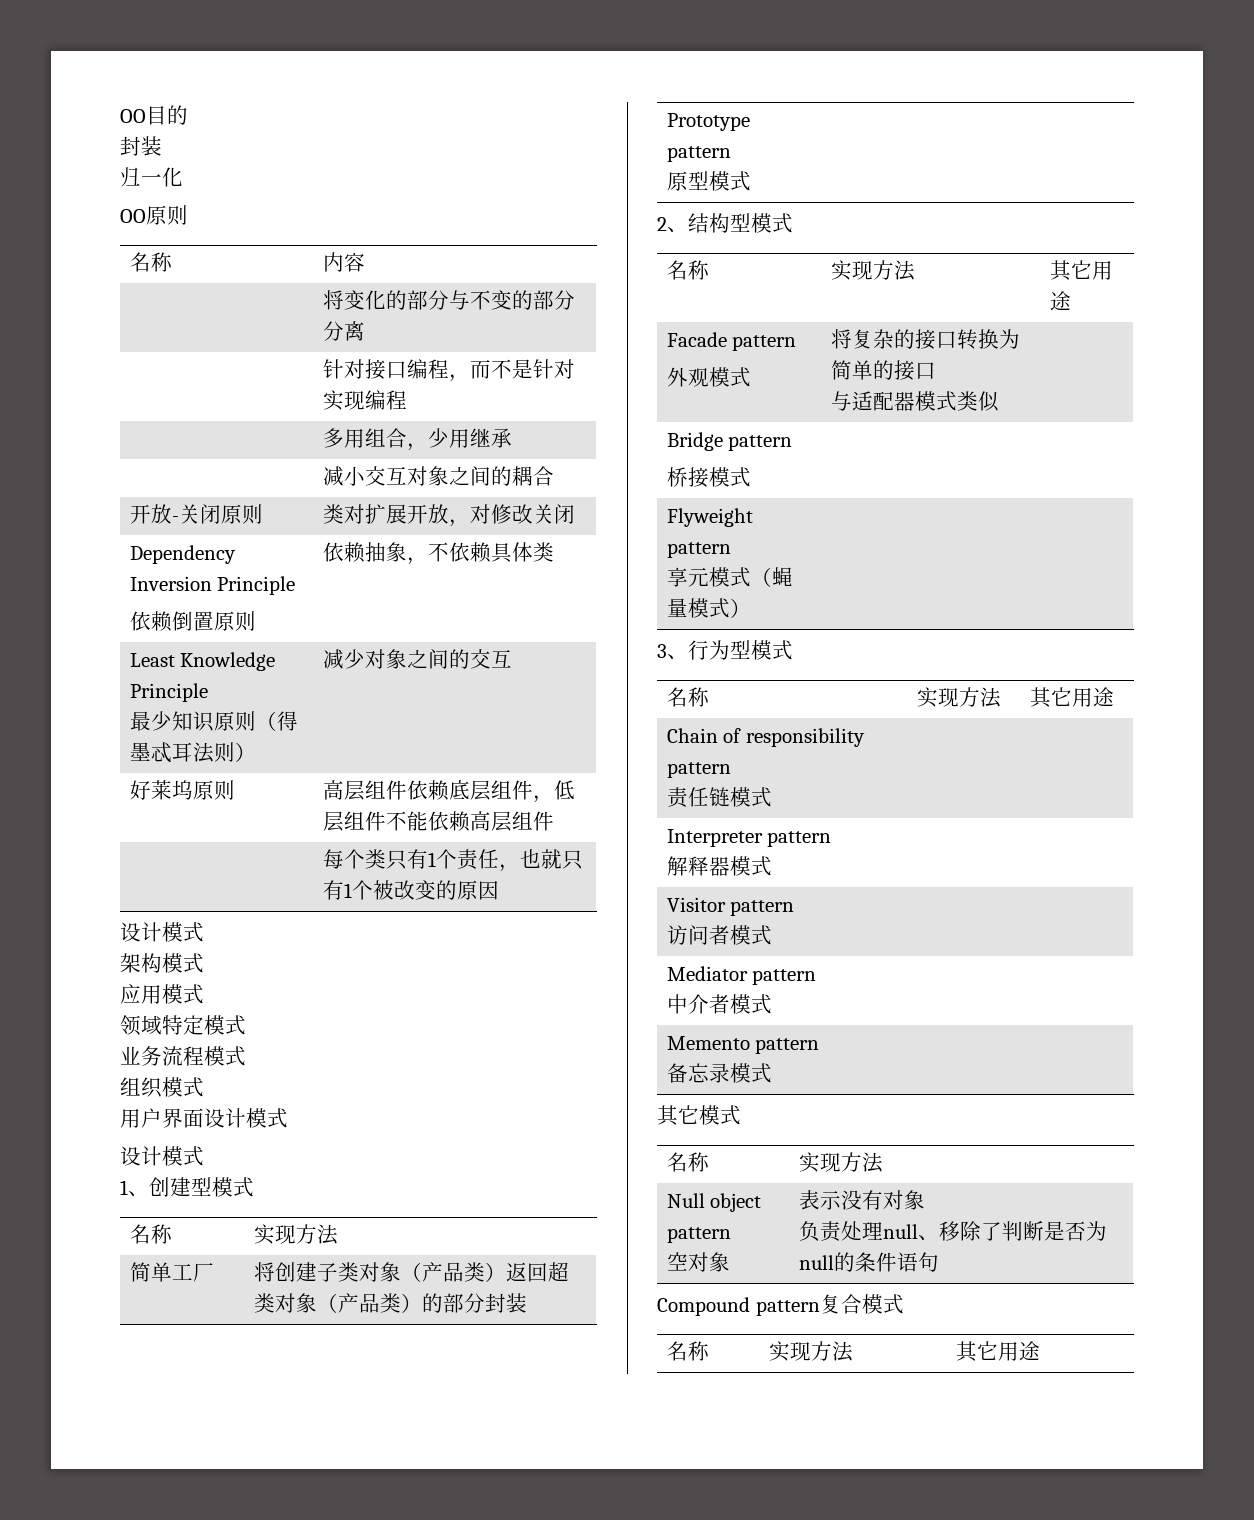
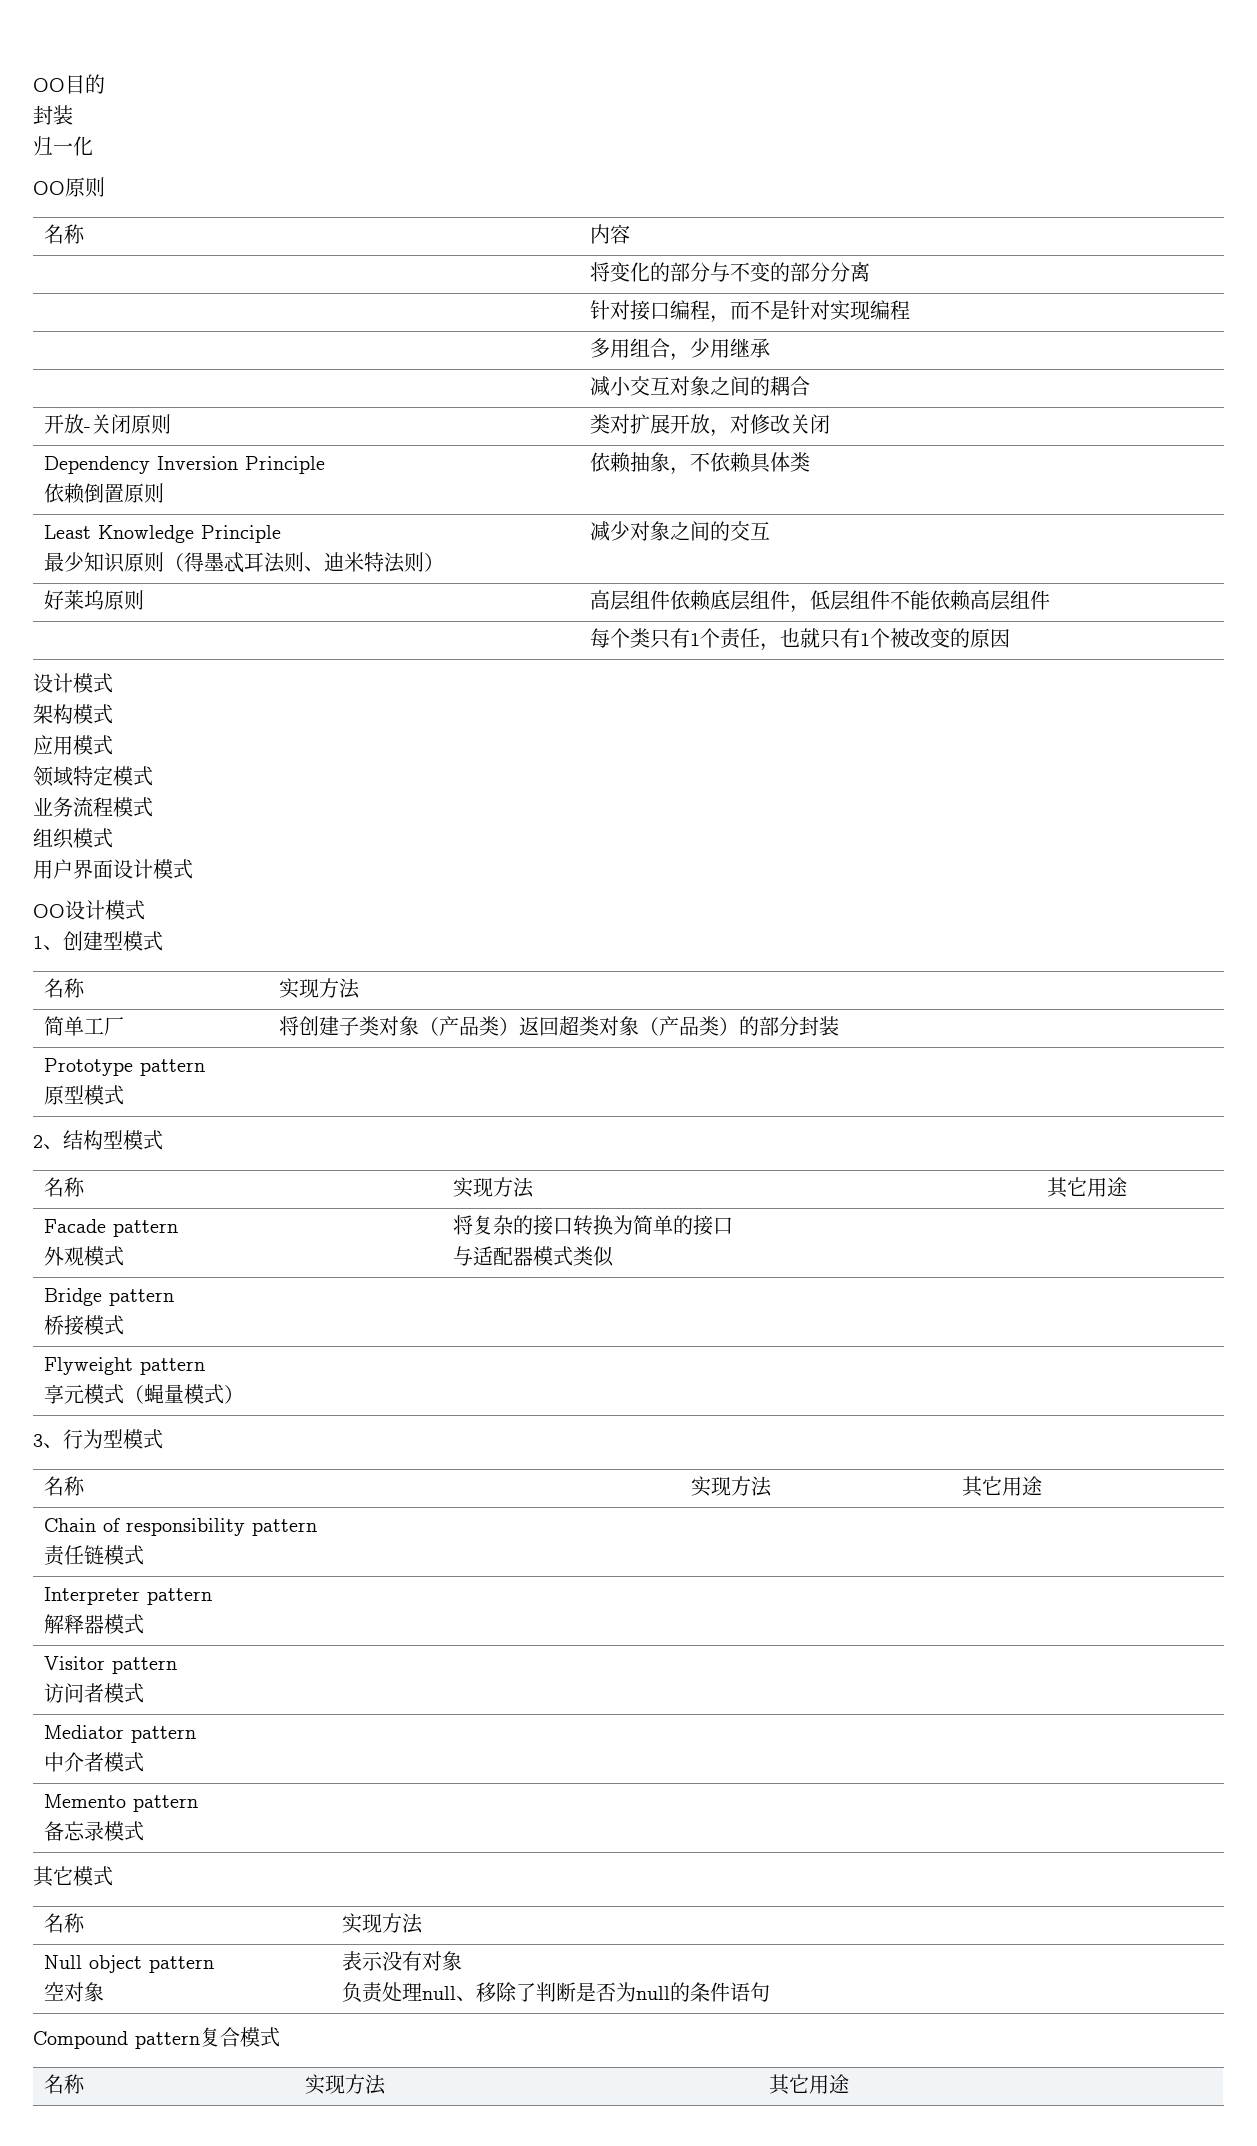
  Least Knowledge Principle
- 最少知识原则（得墨忒耳法则） | 减少对象之间的交互
+ 最少知识原则（得墨忒耳法则、迪米特法则） | 减少对象之间的交互
  用户界面设计模式
- 设计模式
+ OO设计模式

